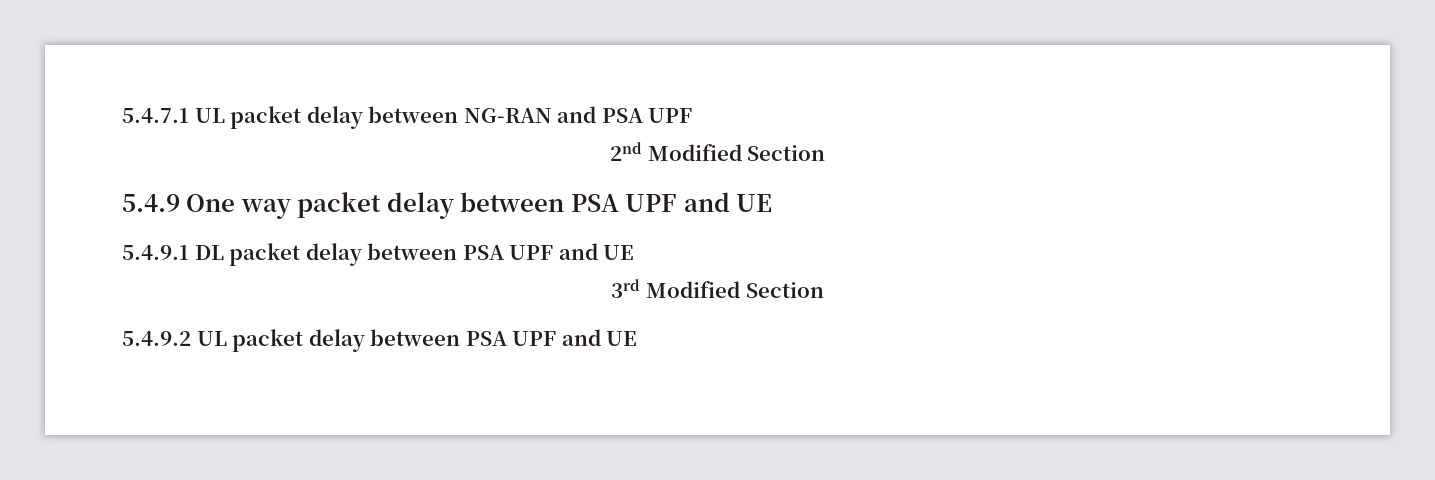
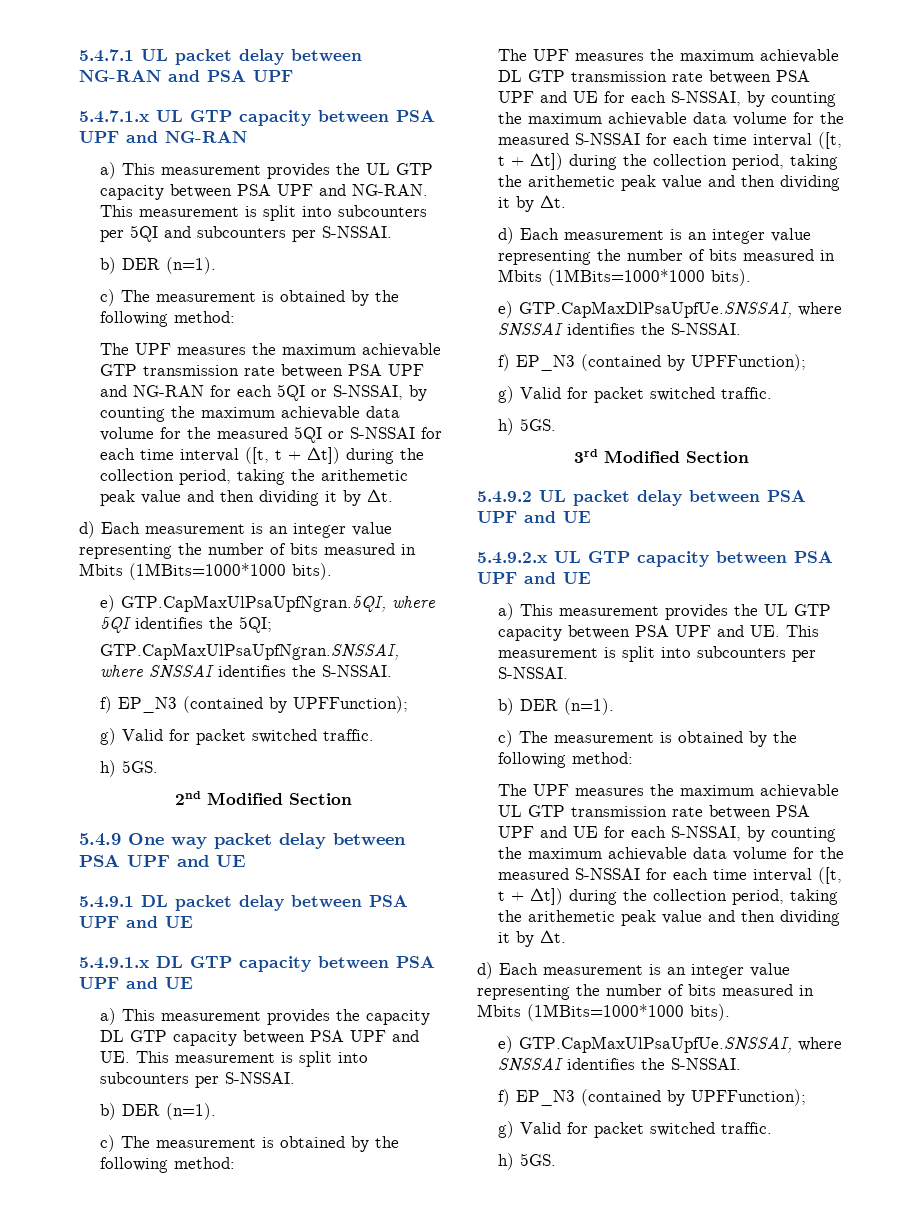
+ 5.4.7.1.x UL GTP capacity between PSA UPF and NG-RAN
+ a) This measurement provides the UL GTP capacity between PSA UPF and NG-RAN. This measurement is split into subcounters per 5QI and subcounters per S-NSSAI.
+ b) DER (n=1).
+ c) The measurement is obtained by the following method:
+ The UPF measures the maximum achievable GTP transmission rate between PSA UPF and NG-RAN for each 5QI or S-NSSAI, by counting the maximum achievable data volume for the measured 5QI or S-NSSAI for each time interval ([t, t + Δt]) during the collection period, taking the arithemetic peak value and then dividing it by Δt.
+ d) Each measurement is an integer value representing the number of bits measured in Mbits (1MBits=1000*1000 bits).
+ e) GTP.CapMaxUlPsaUpfNgran.5QI, where 5QI identifies the 5QI;
+ GTP.CapMaxUlPsaUpfNgran.SNSSAI, where SNSSAI identifies the S-NSSAI.
+ f) EP_N3 (contained by UPFFunction);
+ g) Valid for packet switched traffic.
+ h) 5GS.
+ 5.4.9.1.x DL GTP capacity between PSA UPF and UE
+ a) This measurement provides the capacity DL GTP capacity between PSA UPF and UE. This measurement is split into subcounters per S-NSSAI.
+ b) DER (n=1).
+ c) The measurement is obtained by the following method:
+ The UPF measures the maximum achievable DL GTP transmission rate between PSA UPF and UE for each S-NSSAI, by counting the maximum achievable data volume for the measured S-NSSAI for each time interval ([t, t + Δt]) during the collection period, taking the arithemetic peak value and then dividing it by Δt.
+ d) Each measurement is an integer value representing the number of bits measured in Mbits (1MBits=1000*1000 bits).
+ e) GTP.CapMaxDlPsaUpfUe.SNSSAI, where SNSSAI identifies the S-NSSAI.
+ f) EP_N3 (contained by UPFFunction);
+ g) Valid for packet switched traffic.
+ h) 5GS.
+ 5.4.9.2.x UL GTP capacity between PSA UPF and UE
+ a) This measurement provides the UL GTP capacity between PSA UPF and UE. This measurement is split into subcounters per S-NSSAI.
+ b) DER (n=1).
+ c) The measurement is obtained by the following method:
+ The UPF measures the maximum achievable UL GTP transmission rate between PSA UPF and UE for each S-NSSAI, by counting the maximum achievable data volume for the measured S-NSSAI for each time interval ([t, t + Δt]) during the collection period, taking the arithemetic peak value and then dividing it by Δt.
+ d) Each measurement is an integer value representing the number of bits measured in Mbits (1MBits=1000*1000 bits).
+ e) GTP.CapMaxUlPsaUpfUe.SNSSAI, where SNSSAI identifies the S-NSSAI.
+ f) EP_N3 (contained by UPFFunction);
+ g) Valid for packet switched traffic.
+ h) 5GS.

